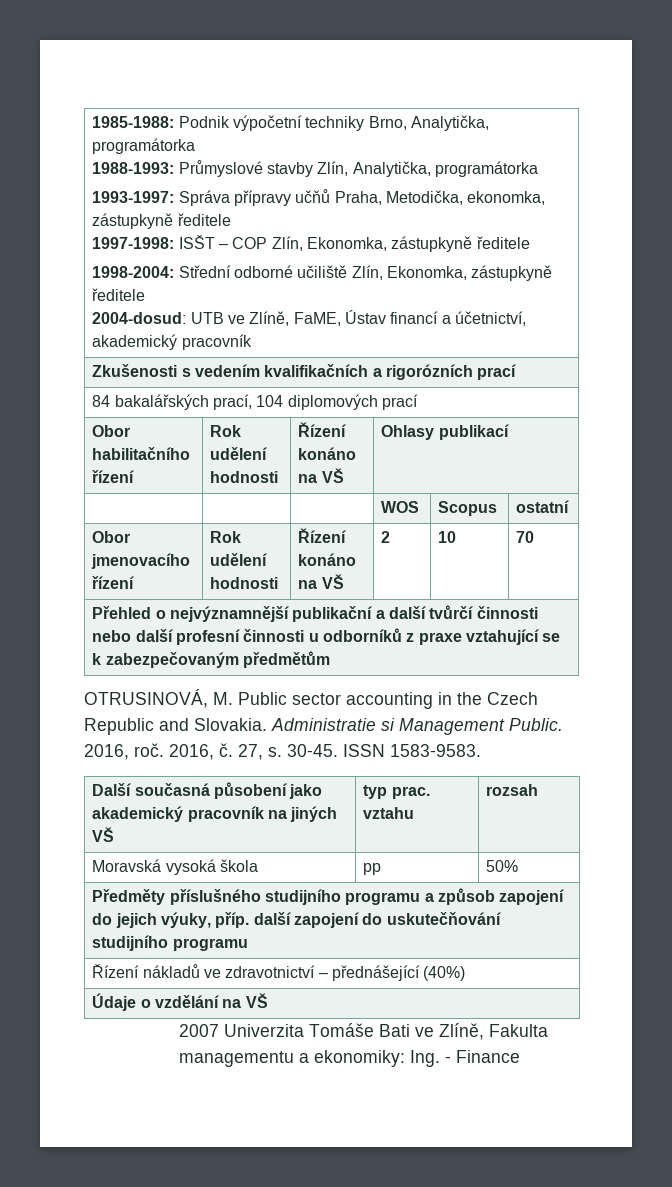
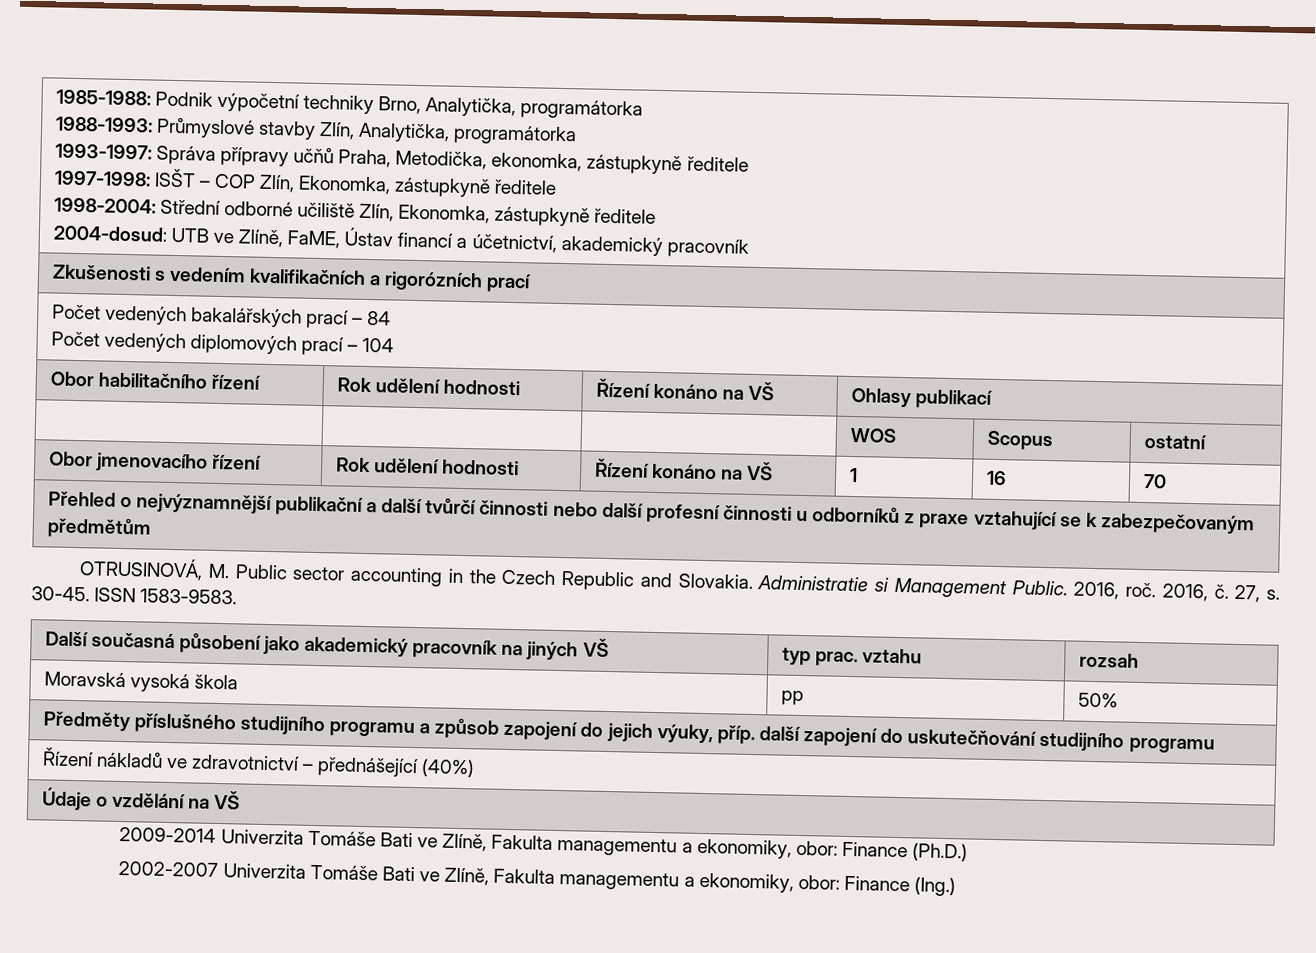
- 84 bakalářských prací, 104 diplomových prací
+ Počet vedených bakalářských prací – 84
+ Počet vedených diplomových prací – 104
- Obor jmenovacího řízení | Rok udělení hodnosti | Řízení konáno na VŠ | 2 | 10 | 70
+ Obor jmenovacího řízení | Rok udělení hodnosti | Řízení konáno na VŠ | 1 | 16 | 70
- 2007 Univerzita Tomáše Bati ve Zlíně, Fakulta managementu a ekonomiky: Ing. - Finance
+ 2009-2014 Univerzita Tomáše Bati ve Zlíně, Fakulta managementu a ekonomiky, obor: Finance (Ph.D.)
+ 2002-2007 Univerzita Tomáše Bati ve Zlíně, Fakulta managementu a ekonomiky, obor: Finance (Ing.)

